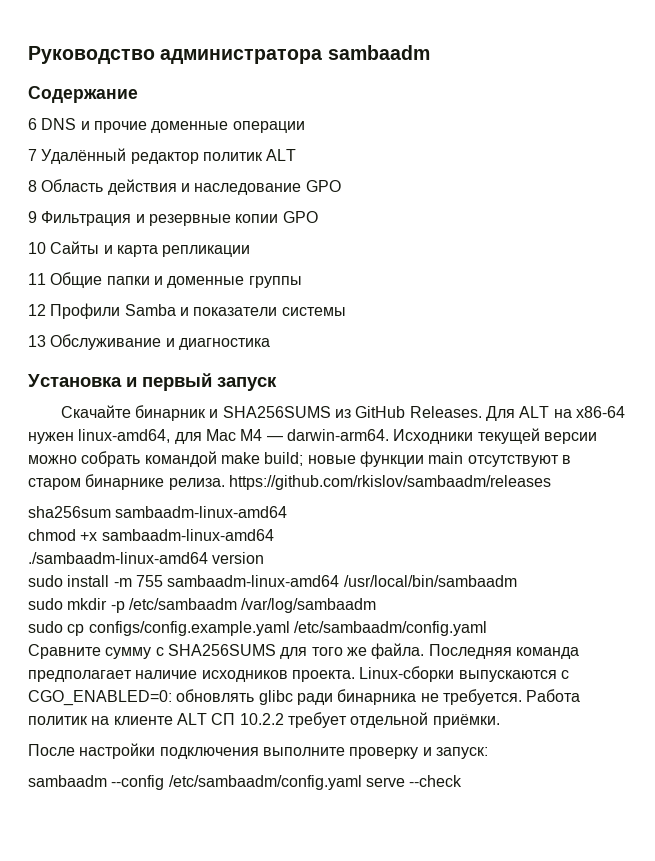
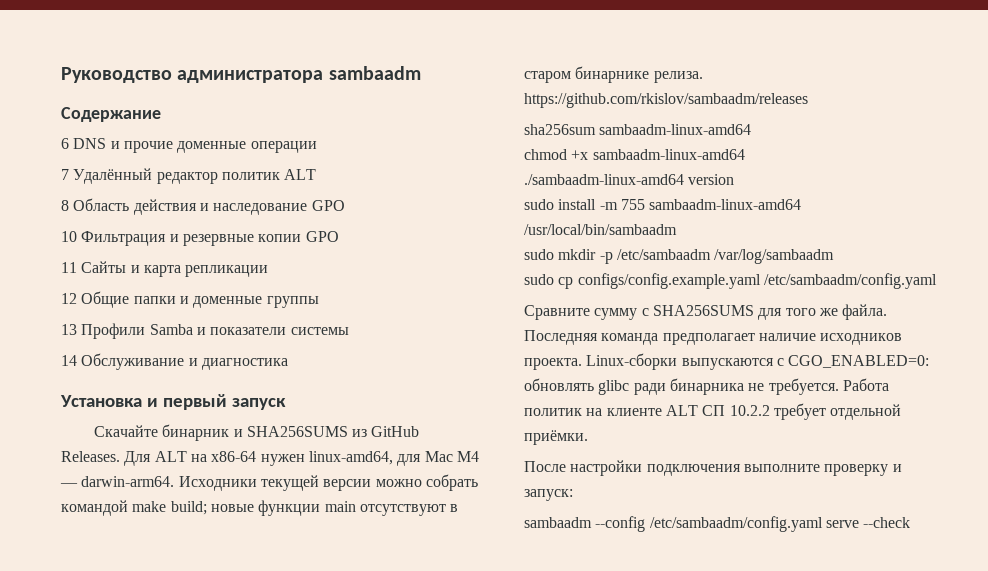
- 9 Фильтрация и резервные копии GPO
+ 10 Фильтрация и резервные копии GPO
- 10 Сайты и карта репликации
+ 11 Сайты и карта репликации
- 11 Общие папки и доменные группы
+ 12 Общие папки и доменные группы
- 12 Профили Samba и показатели системы
+ 13 Профили Samba и показатели системы
- 13 Обслуживание и диагностика
+ 14 Обслуживание и диагностика

